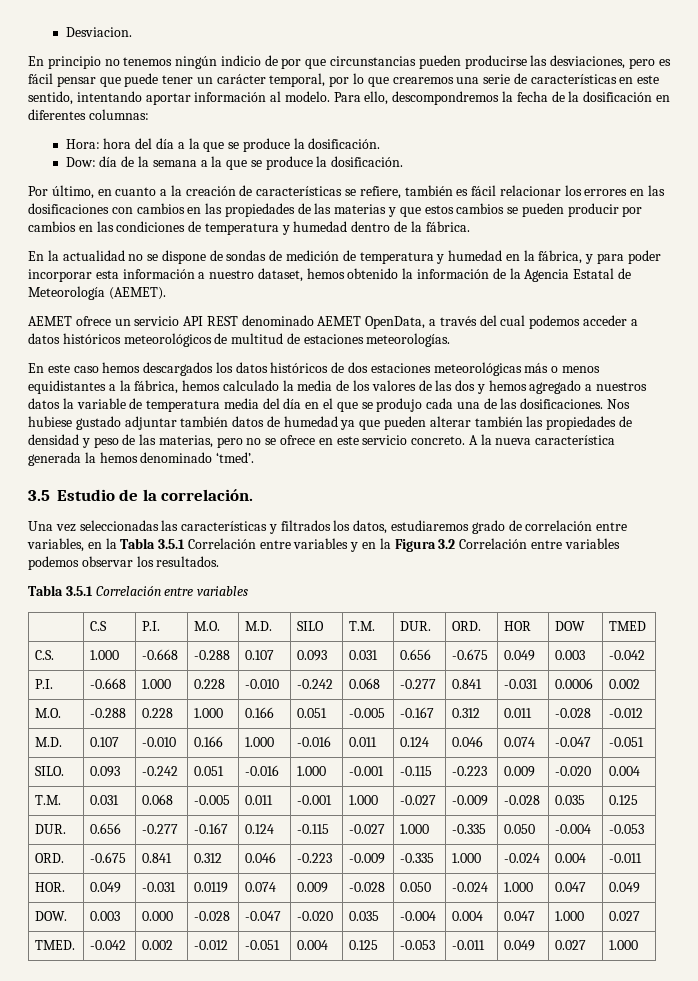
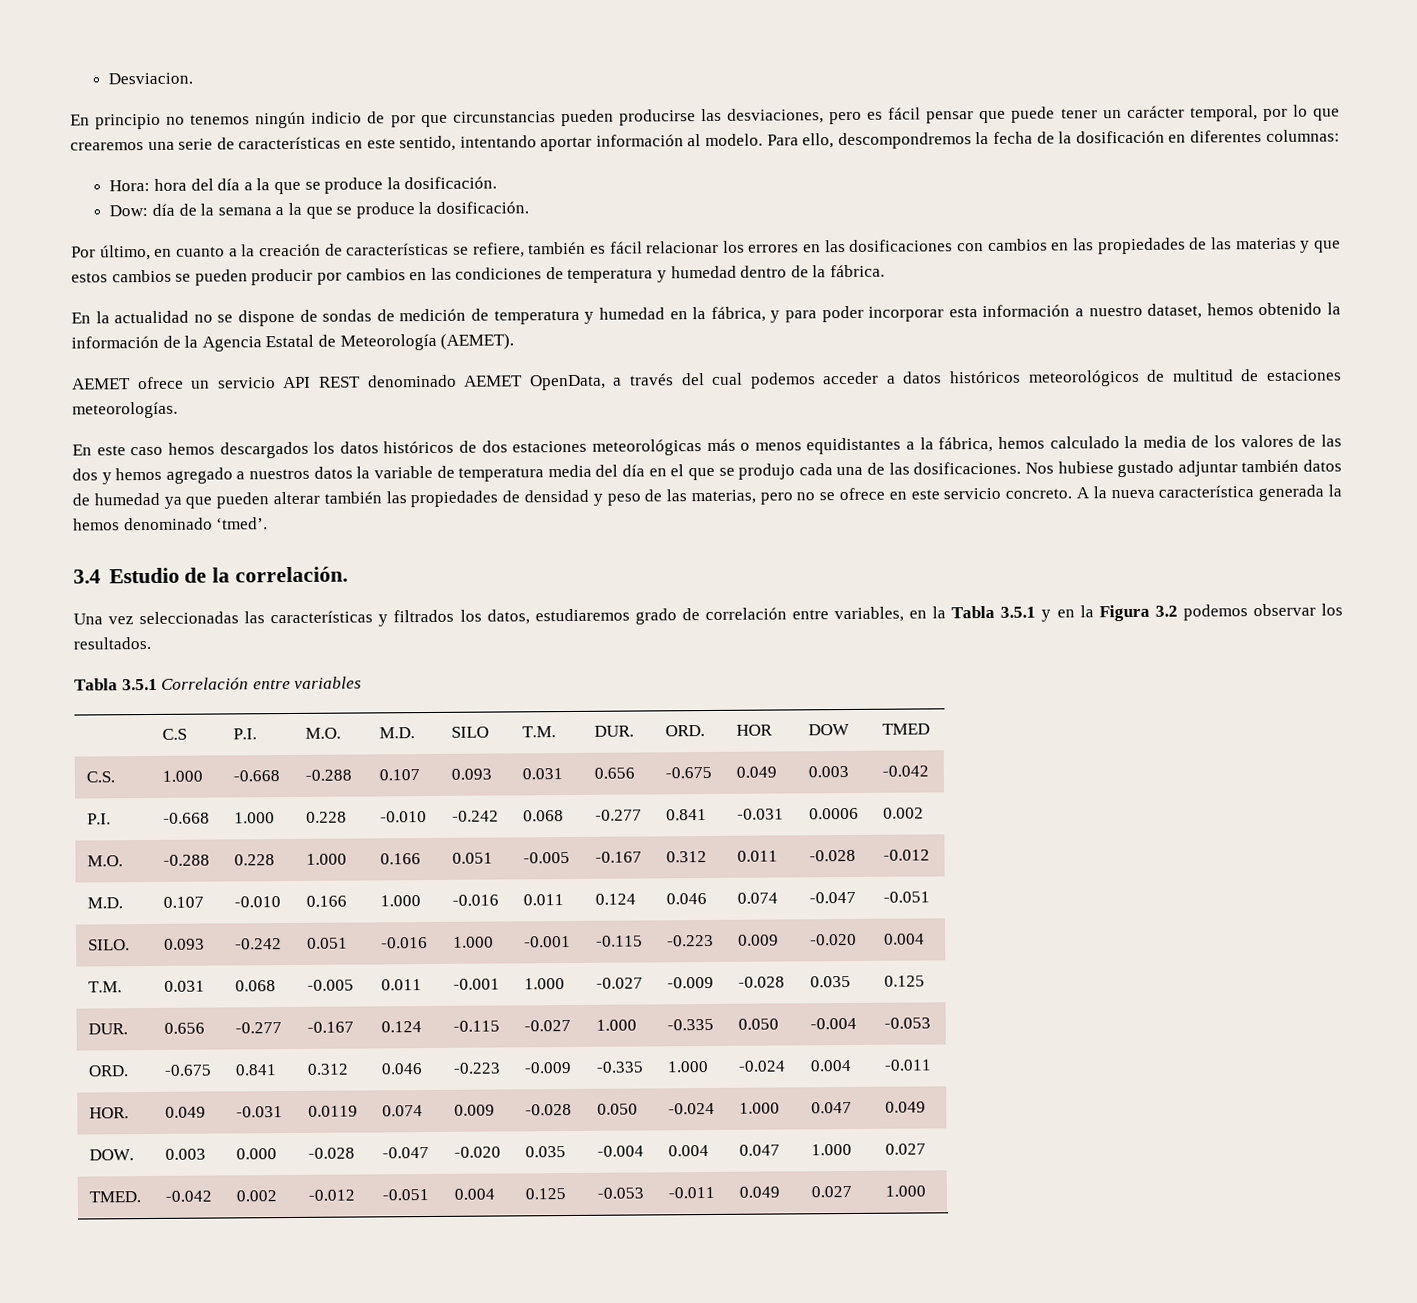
- 3.5 Estudio de la correlación.
+ 3.4 Estudio de la correlación.
- Una vez seleccionadas las características y filtrados los datos, estudiaremos grado de correlación entre variables, en la Tabla 3.5.1 Correlación entre variables y en la Figura 3.2 Correlación entre variables podemos observar los resultados.
+ Una vez seleccionadas las características y filtrados los datos, estudiaremos grado de correlación entre variables, en la Tabla 3.5.1 y en la Figura 3.2 podemos observar los resultados.

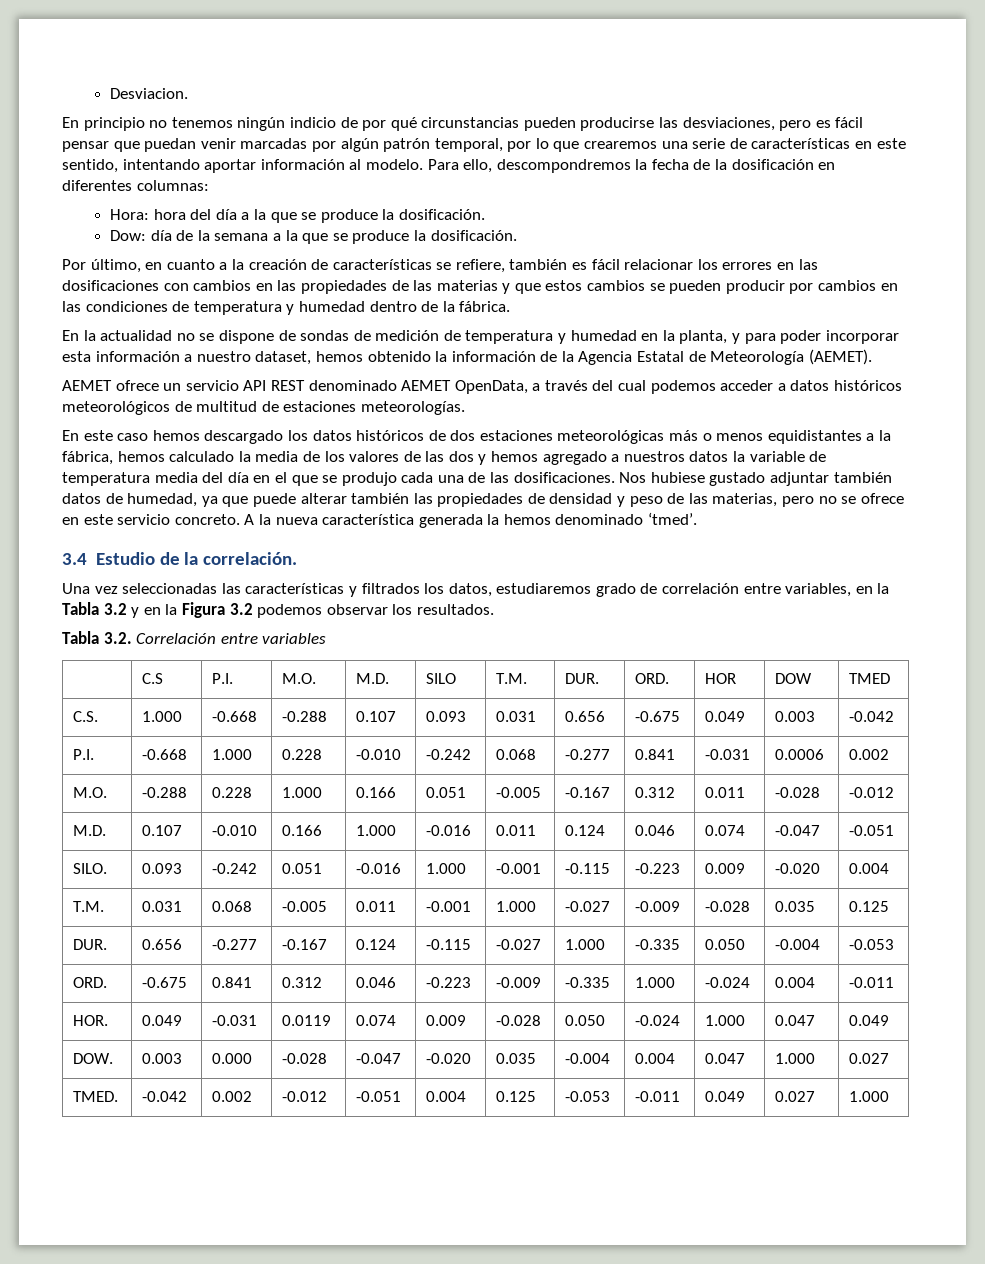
- En principio no tenemos ningún indicio de por que circunstancias pueden producirse las desviaciones, pero es fácil pensar que puede tener un carácter temporal, por lo que crearemos una serie de características en este sentido, intentando aportar información al modelo.
+ En principio no tenemos ningún indicio de por qué circunstancias pueden producirse las desviaciones, pero es fácil pensar que puedan venir marcadas por algún patrón temporal, por lo que crearemos una serie de características en este sentido, intentando aportar información al modelo.
- En la actualidad no se dispone de sondas de medición de temperatura y humedad en la fábrica, y para poder incorporar esta información a nuestro dataset, hemos obtenido la información de la Agencia Estatal de Meteorología (AEMET).
+ En la actualidad no se dispone de sondas de medición de temperatura y humedad en la planta, y para poder incorporar esta información a nuestro dataset, hemos obtenido la información de la Agencia Estatal de Meteorología (AEMET).
- En este caso hemos descargados los datos históricos de dos estaciones meteorológicas más o menos equidistantes a la fábrica, hemos calculado la media de los valores de las dos y hemos agregado a nuestros datos la variable de temperatura media del día en el que se produjo cada una de las dosificaciones.
+ En este caso hemos descargado los datos históricos de dos estaciones meteorológicas más o menos equidistantes a la fábrica, hemos calculado la media de los valores de las dos y hemos agregado a nuestros datos la variable de temperatura media del día en el que se produjo cada una de las dosificaciones.
- Nos hubiese gustado adjuntar también datos de humedad ya que pueden alterar también las propiedades de densidad y peso de las materias, pero no se ofrece en este servicio concreto.
+ Nos hubiese gustado adjuntar también datos de humedad, ya que puede alterar también las propiedades de densidad y peso de las materias, pero no se ofrece en este servicio concreto.
- Una vez seleccionadas las características y filtrados los datos, estudiaremos grado de correlación entre variables, en la Tabla 3.5.1 y en la Figura 3.2 podemos observar los resultados.
+ Una vez seleccionadas las características y filtrados los datos, estudiaremos grado de correlación entre variables, en la Tabla 3.2 y en la Figura 3.2 podemos observar los resultados.
- Tabla 3.5.1 Correlación entre variables
+ Tabla 3.2. Correlación entre variables

